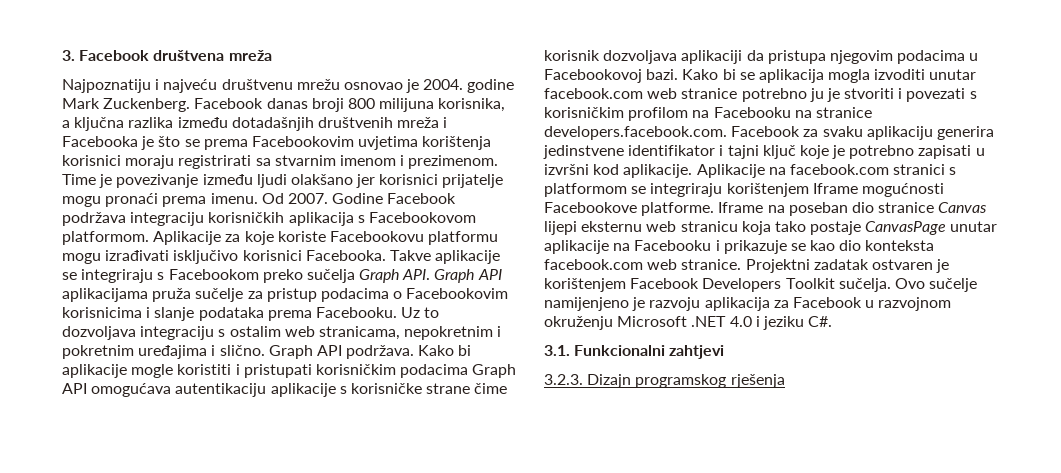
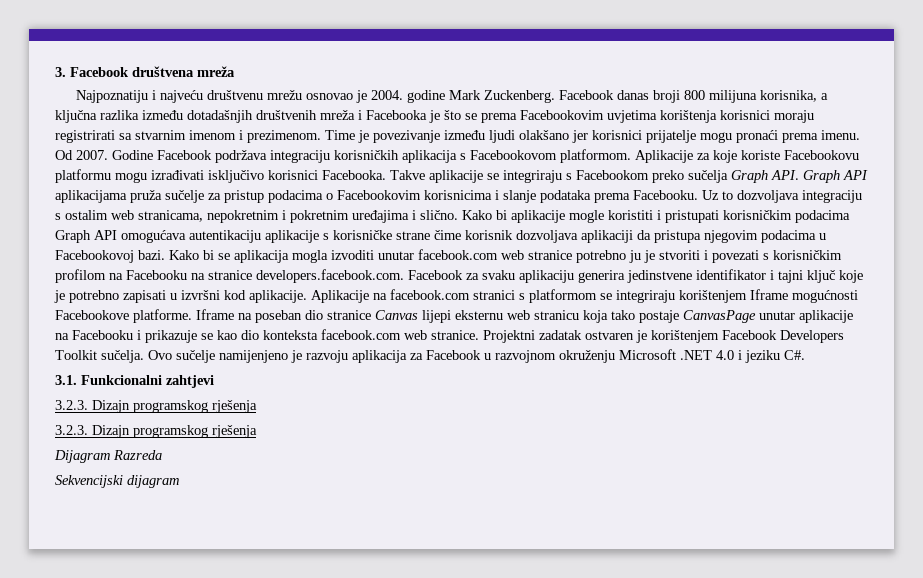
- Graph API podržava.
  3.1. Funkcionalni zahtjevi
  3.2.3. Dizajn programskog rješenja
+ 3.2.3. Dizajn programskog rješenja
+ Dijagram Razreda
+ Sekvencijski dijagram

